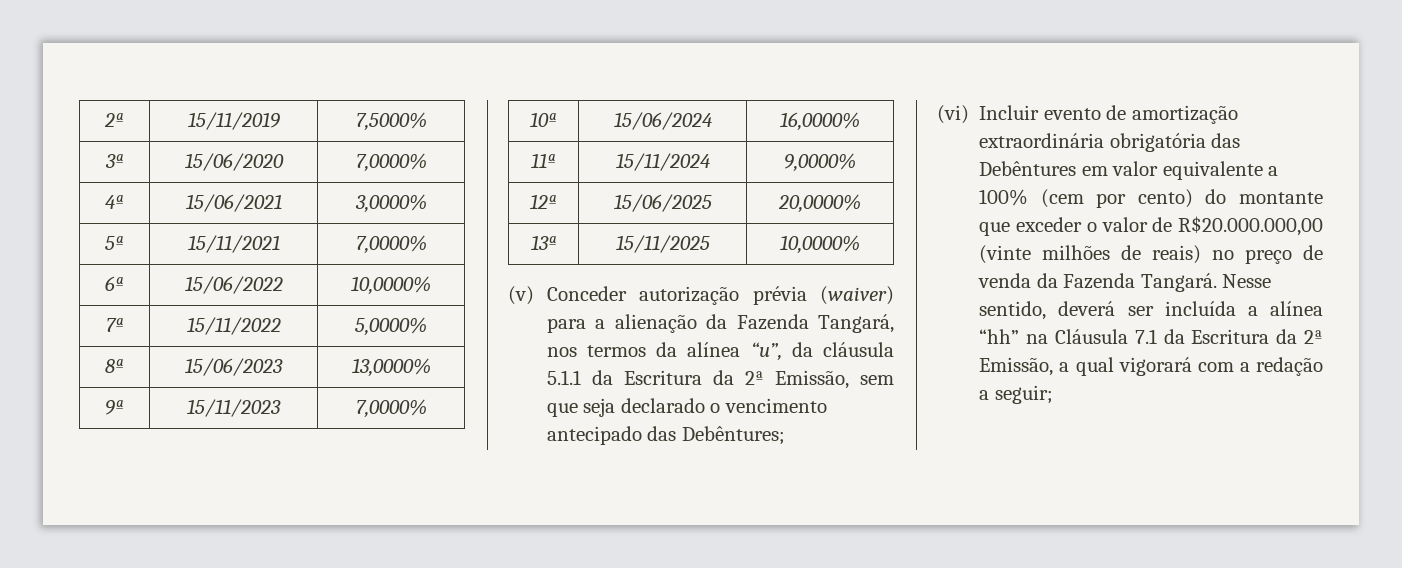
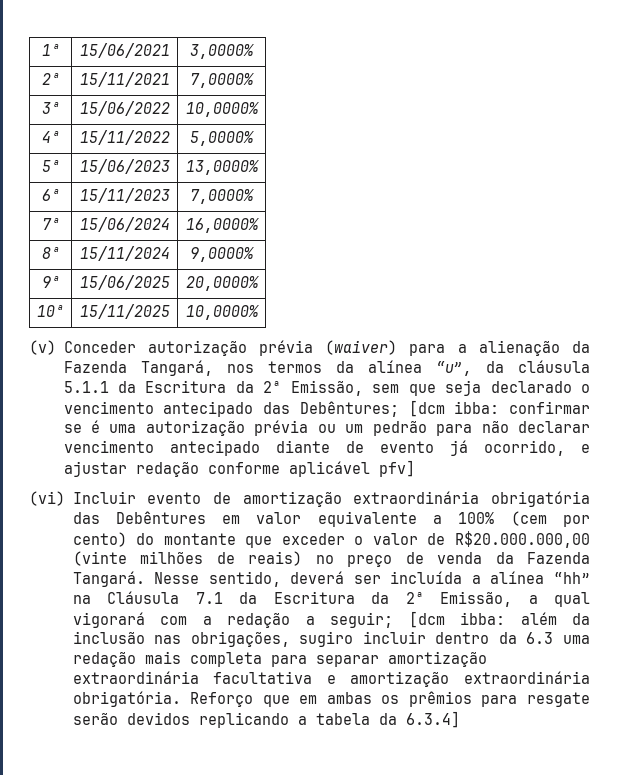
- 2ª | 15/11/2019 | 7,5000%
- 3ª | 15/06/2020 | 7,0000%
- 4ª | 15/06/2021 | 3,0000%
+ 1ª | 15/06/2021 | 3,0000%
- 5ª | 15/11/2021 | 7,0000%
+ 2ª | 15/11/2021 | 7,0000%
- 6ª | 15/06/2022 | 10,0000%
+ 3ª | 15/06/2022 | 10,0000%
- 7ª | 15/11/2022 | 5,0000%
+ 4ª | 15/11/2022 | 5,0000%
- 8ª | 15/06/2023 | 13,0000%
+ 5ª | 15/06/2023 | 13,0000%
- 9ª | 15/11/2023 | 7,0000%
+ 6ª | 15/11/2023 | 7,0000%
- 10ª | 15/06/2024 | 16,0000%
+ 7ª | 15/06/2024 | 16,0000%
- 11ª | 15/11/2024 | 9,0000%
+ 8ª | 15/11/2024 | 9,0000%
- 12ª | 15/06/2025 | 20,0000%
+ 9ª | 15/06/2025 | 20,0000%
- 13ª | 15/11/2025 | 10,0000%
+ 10ª | 15/11/2025 | 10,0000%
- (v) Conceder autorização prévia (waiver) para a alienação da Fazenda Tangará, nos termos da alínea “u”, da cláusula 5.1.1 da Escritura da 2ª Emissão, sem que seja declarado o vencimento antecipado das Debêntures;
+ (v) Conceder autorização prévia (waiver) para a alienação da Fazenda Tangará, nos termos da alínea “u”, da cláusula 5.1.1 da Escritura da 2ª Emissão, sem que seja declarado o vencimento antecipado das Debêntures; [dcm ibba: confirmar se é uma autorização prévia ou um pedrão para não declarar vencimento antecipado diante de evento já ocorrido, e ajustar redação conforme aplicável pfv]
- Nesse sentido, deverá ser incluída a alínea “hh” na Cláusula 7.1 da Escritura da 2ª Emissão, a qual vigorará com a redação a seguir;
+ Nesse sentido, deverá ser incluída a alínea “hh” na Cláusula 7.1 da Escritura da 2ª Emissão, a qual vigorará com a redação a seguir; [dcm ibba: além da inclusão nas obrigações, sugiro incluir dentro da 6.3 uma redação mais completa para separar amortização extraordinária facultativa e amortização extraordinária obrigatória. Reforço que em ambas os prêmios para resgate serão devidos replicando a tabela da 6.3.4]

